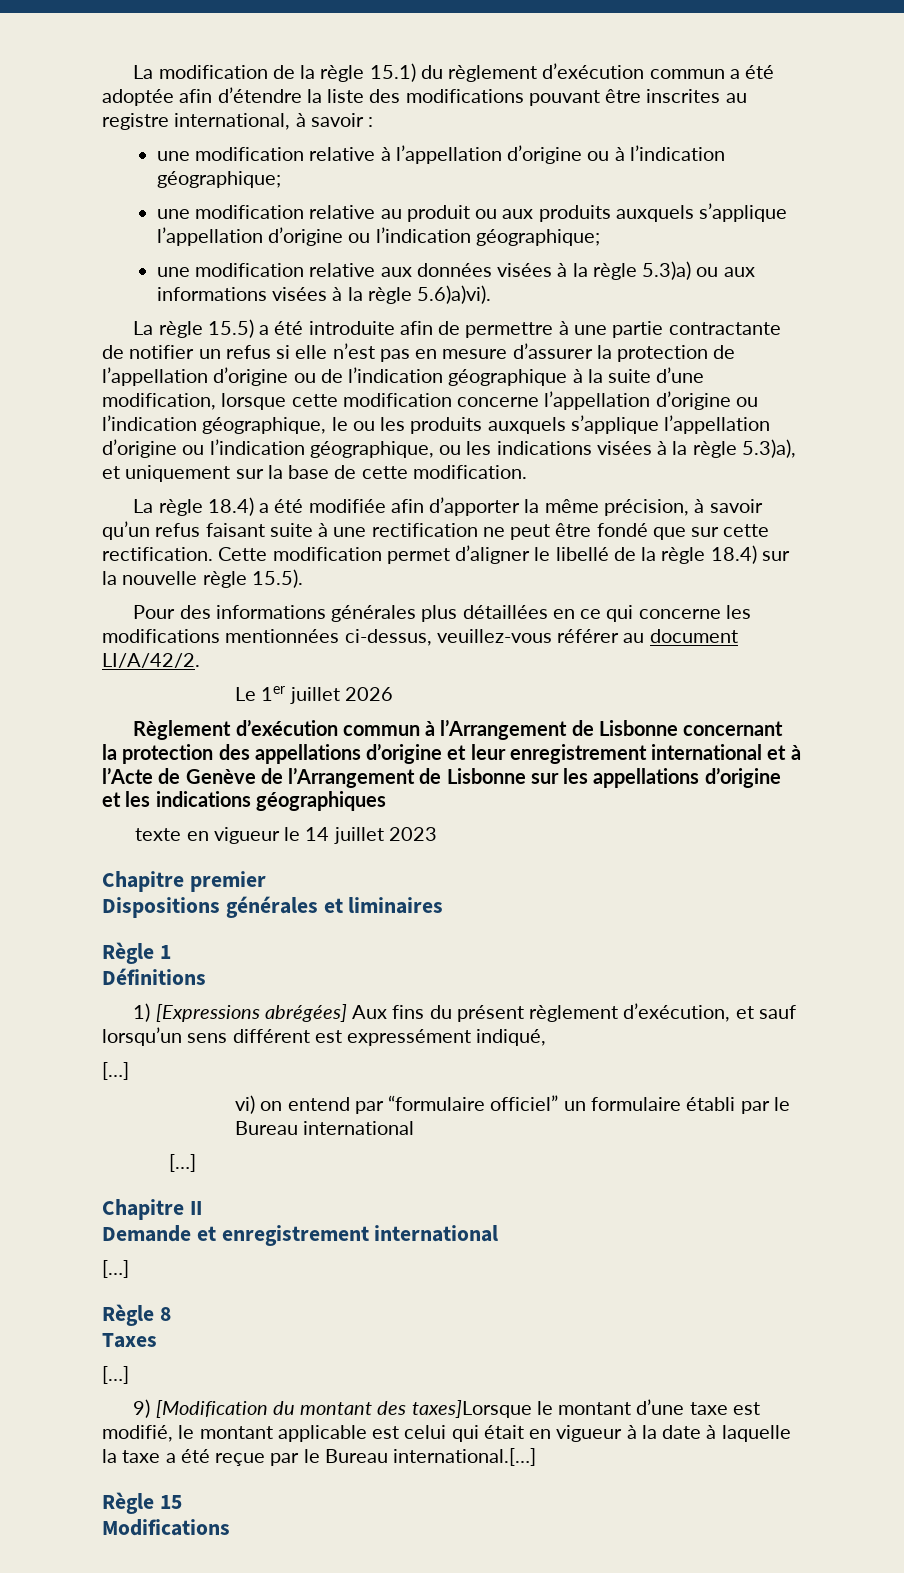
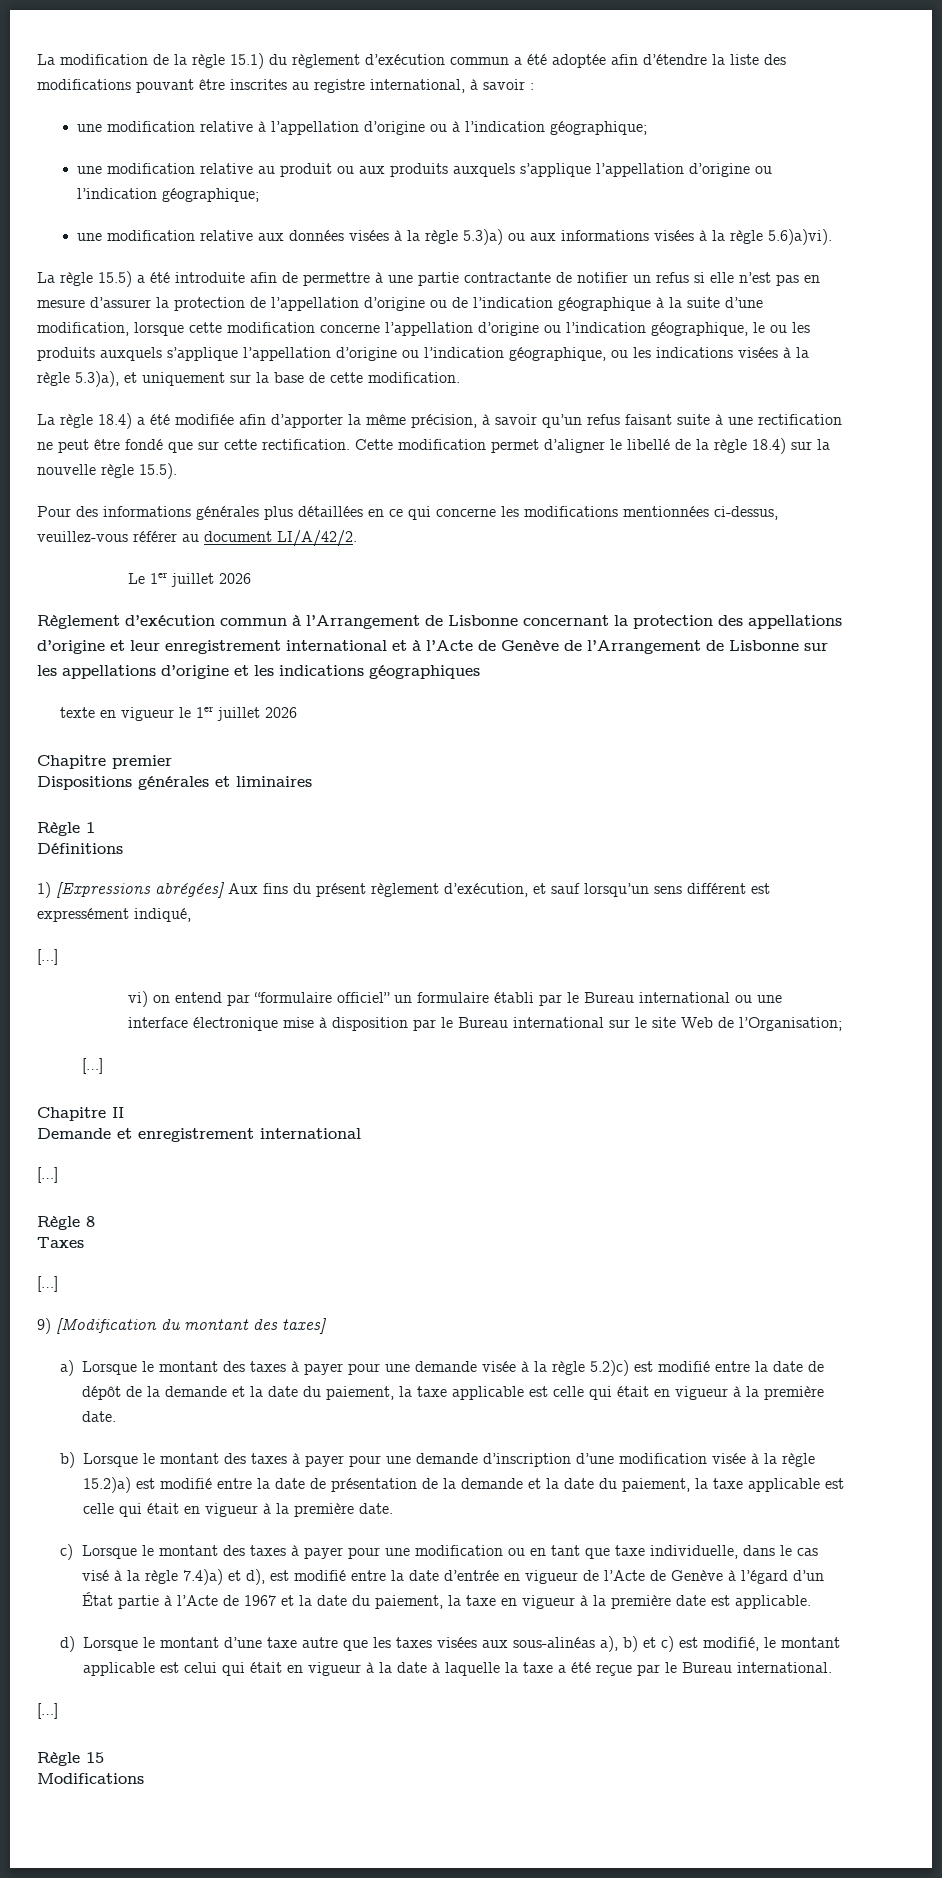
- texte en vigueur le 14 juillet 2023
+ texte en vigueur le 1er juillet 2026
- vi) on entend par “formulaire officiel” un formulaire établi par le Bureau international
+ vi) on entend par “formulaire officiel” un formulaire établi par le Bureau international ou une interface électronique mise à disposition par le Bureau international sur le site Web de l’Organisation;
- 9) [Modification du montant des taxes]Lorsque le montant d’une taxe est modifié, le montant applicable est celui qui était en vigueur à la date à laquelle la taxe a été reçue par le Bureau international.[…]
+ 9) [Modification du montant des taxes]
+ a) Lorsque le montant des taxes à payer pour une demande visée à la règle 5.2)c) est modifié entre la date de dépôt de la demande et la date du paiement, la taxe applicable est celle qui était en vigueur à la première date.
+ b) Lorsque le montant des taxes à payer pour une demande d’inscription d’une modification visée à la règle 15.2)a) est modifié entre la date de présentation de la demande et la date du paiement, la taxe applicable est celle qui était en vigueur à la première date.
+ c) Lorsque le montant des taxes à payer pour une modification ou en tant que taxe individuelle, dans le cas visé à la règle 7.4)a) et d), est modifié entre la date d’entrée en vigueur de l’Acte de Genève à l’égard d’un État partie à l’Acte de 1967 et la date du paiement, la taxe en vigueur à la première date est applicable.
+ d) Lorsque le montant d’une taxe autre que les taxes visées aux sous-alinéas a), b) et c) est modifié, le montant applicable est celui qui était en vigueur à la date à laquelle la taxe a été reçue par le Bureau international.
+ […]

